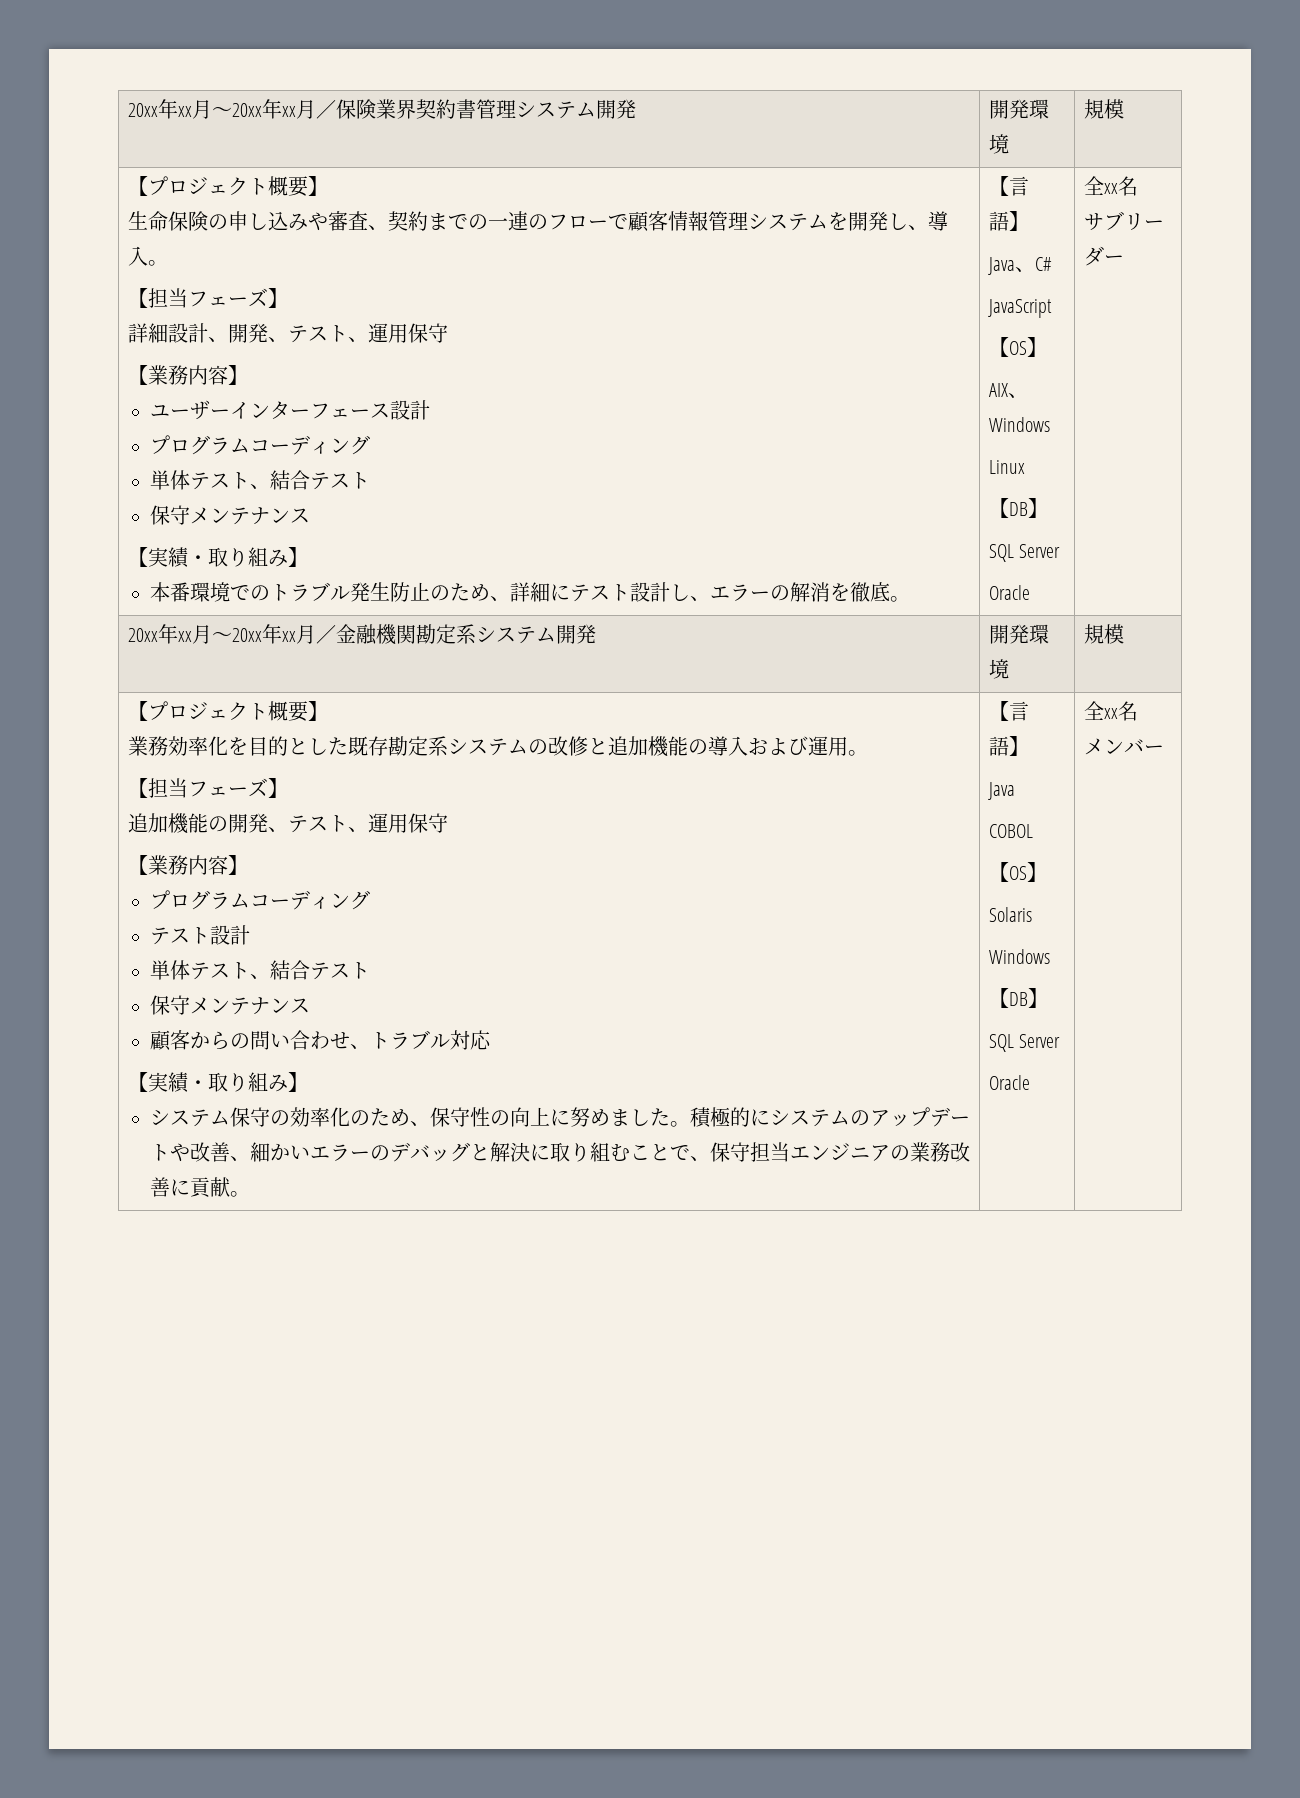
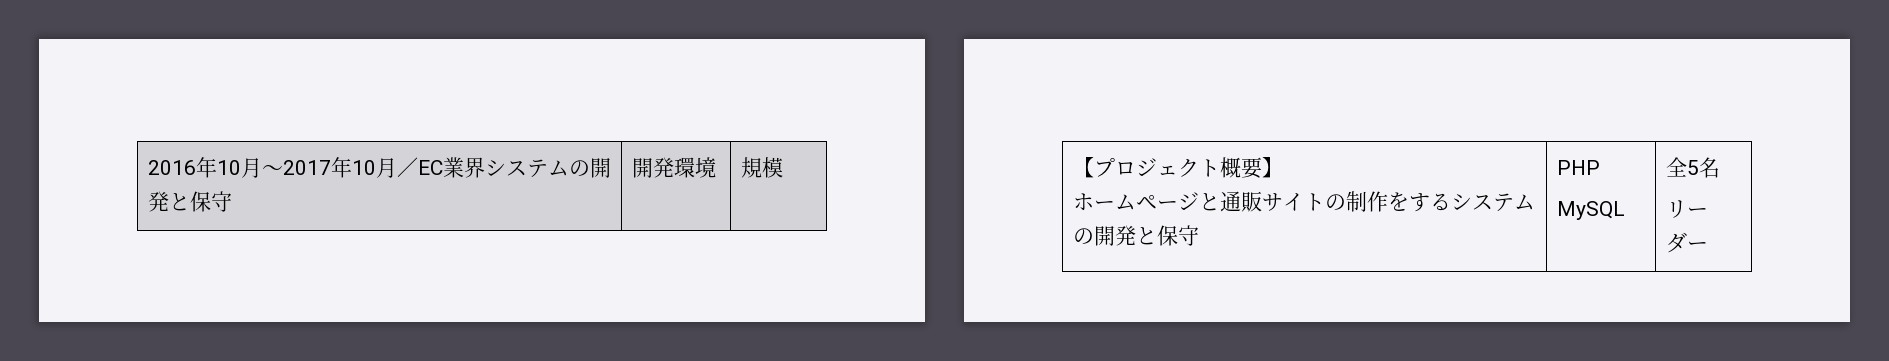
- 20xx年xx月～20xx年xx月／保険業界契約書管理システム開発 | 開発環境 | 規模
+ 2016年10月～2017年10月／EC業界システムの開発と保守 | 開発環境 | 規模
  【プロジェクト概要】
- 生命保険の申し込みや審査、契約までの一連のフローで顧客情報管理システムを開発し、導入。
- 【担当フェーズ】
- 詳細設計、開発、テスト、運用保守
- 【業務内容】
- ユーザーインターフェース設計
- プログラムコーディング
- 単体テスト、結合テスト
- 保守メンテナンス
- 【実績・取り組み】
- 本番環境でのトラブル発生防止のため、詳細にテスト設計し、エラーの解消を徹底。 | 【言語】
- Java、C#
- JavaScript
- 【OS】
- AIX、Windows
- Linux
- 【DB】
- SQL Server
- Oracle | 全xx名
- サブリーダー
- 20xx年xx月～20xx年xx月／金融機関勘定系システム開発 | 開発環境 | 規模
- 【プロジェクト概要】
- 業務効率化を目的とした既存勘定系システムの改修と追加機能の導入および運用。
- 【担当フェーズ】
- 追加機能の開発、テスト、運用保守
- 【業務内容】
- プログラムコーディング
- テスト設計
- 単体テスト、結合テスト
- 保守メンテナンス
- 顧客からの問い合わせ、トラブル対応
- 【実績・取り組み】
- システム保守の効率化のため、保守性の向上に努めました。積極的にシステムのアップデートや改善、細かいエラーのデバッグと解決に取り組むことで、保守担当エンジニアの業務改善に貢献。 | 【言語】
- Java
- COBOL
- 【OS】
- Solaris
- Windows
- 【DB】
- SQL Server
- Oracle | 全xx名
- メンバー
+ ホームページと通販サイトの制作をするシステムの開発と保守 | PHP
+ MySQL | 全5名
+ リーダー

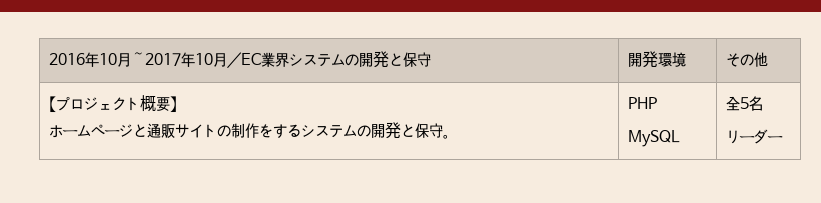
- 2016年10月～2017年10月／EC業界システムの開発と保守 | 開発環境 | 規模
+ 2016年10月～2017年10月／EC業界システムの開発と保守 | 開発環境 | その他
  【プロジェクト概要】
- ホームページと通販サイトの制作をするシステムの開発と保守 | PHP
+ ホームページと通販サイトの制作をするシステムの開発と保守。 | PHP

